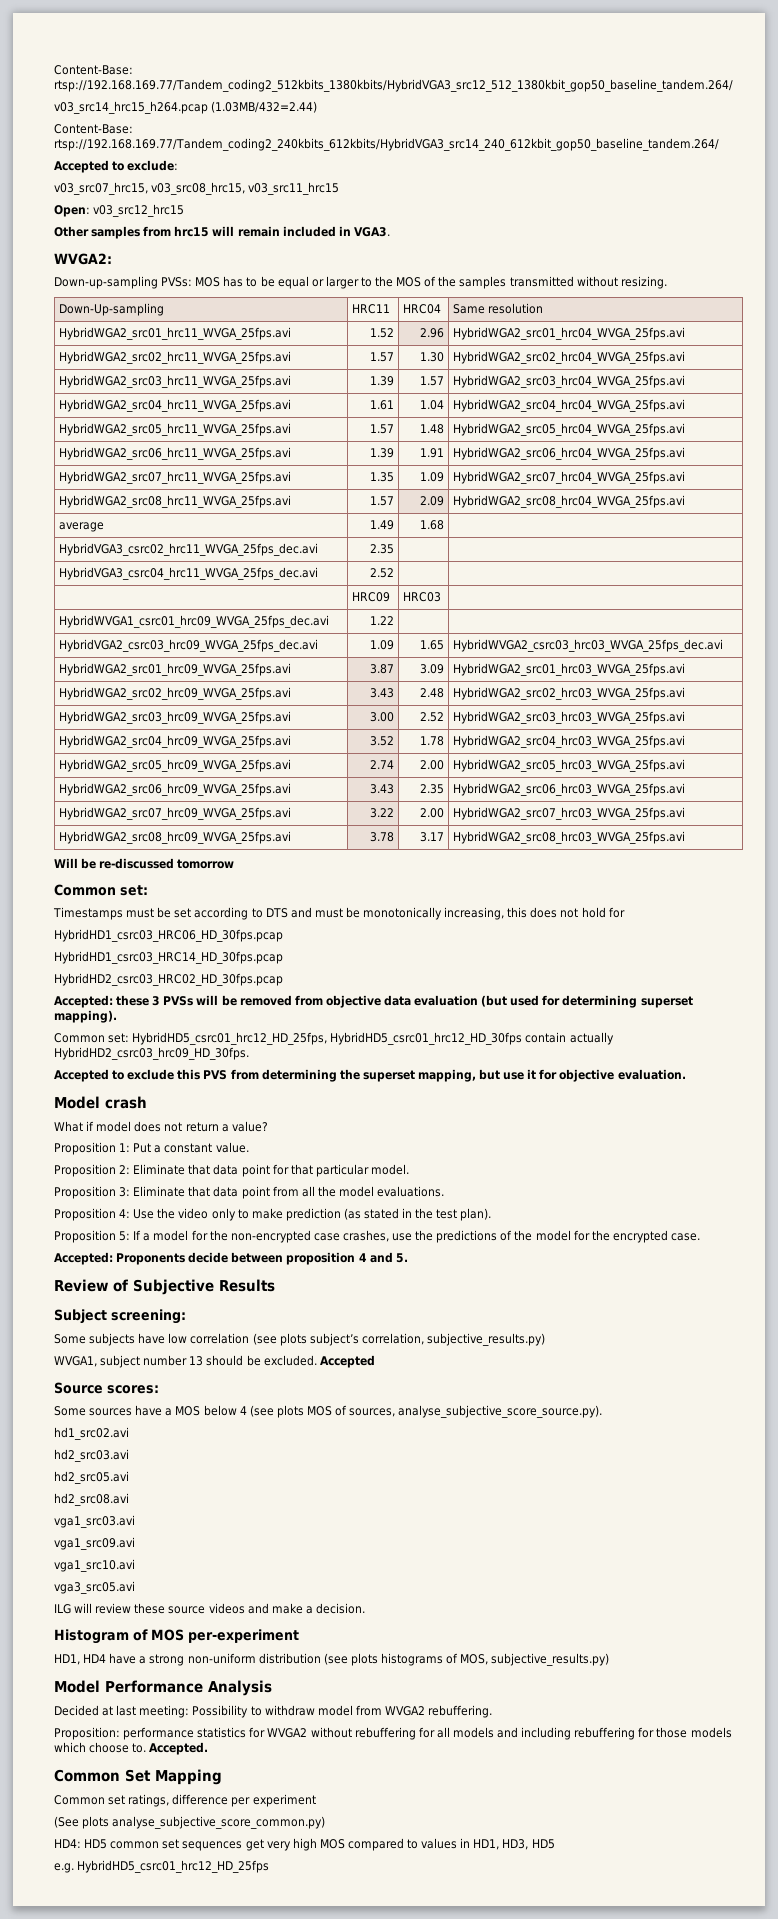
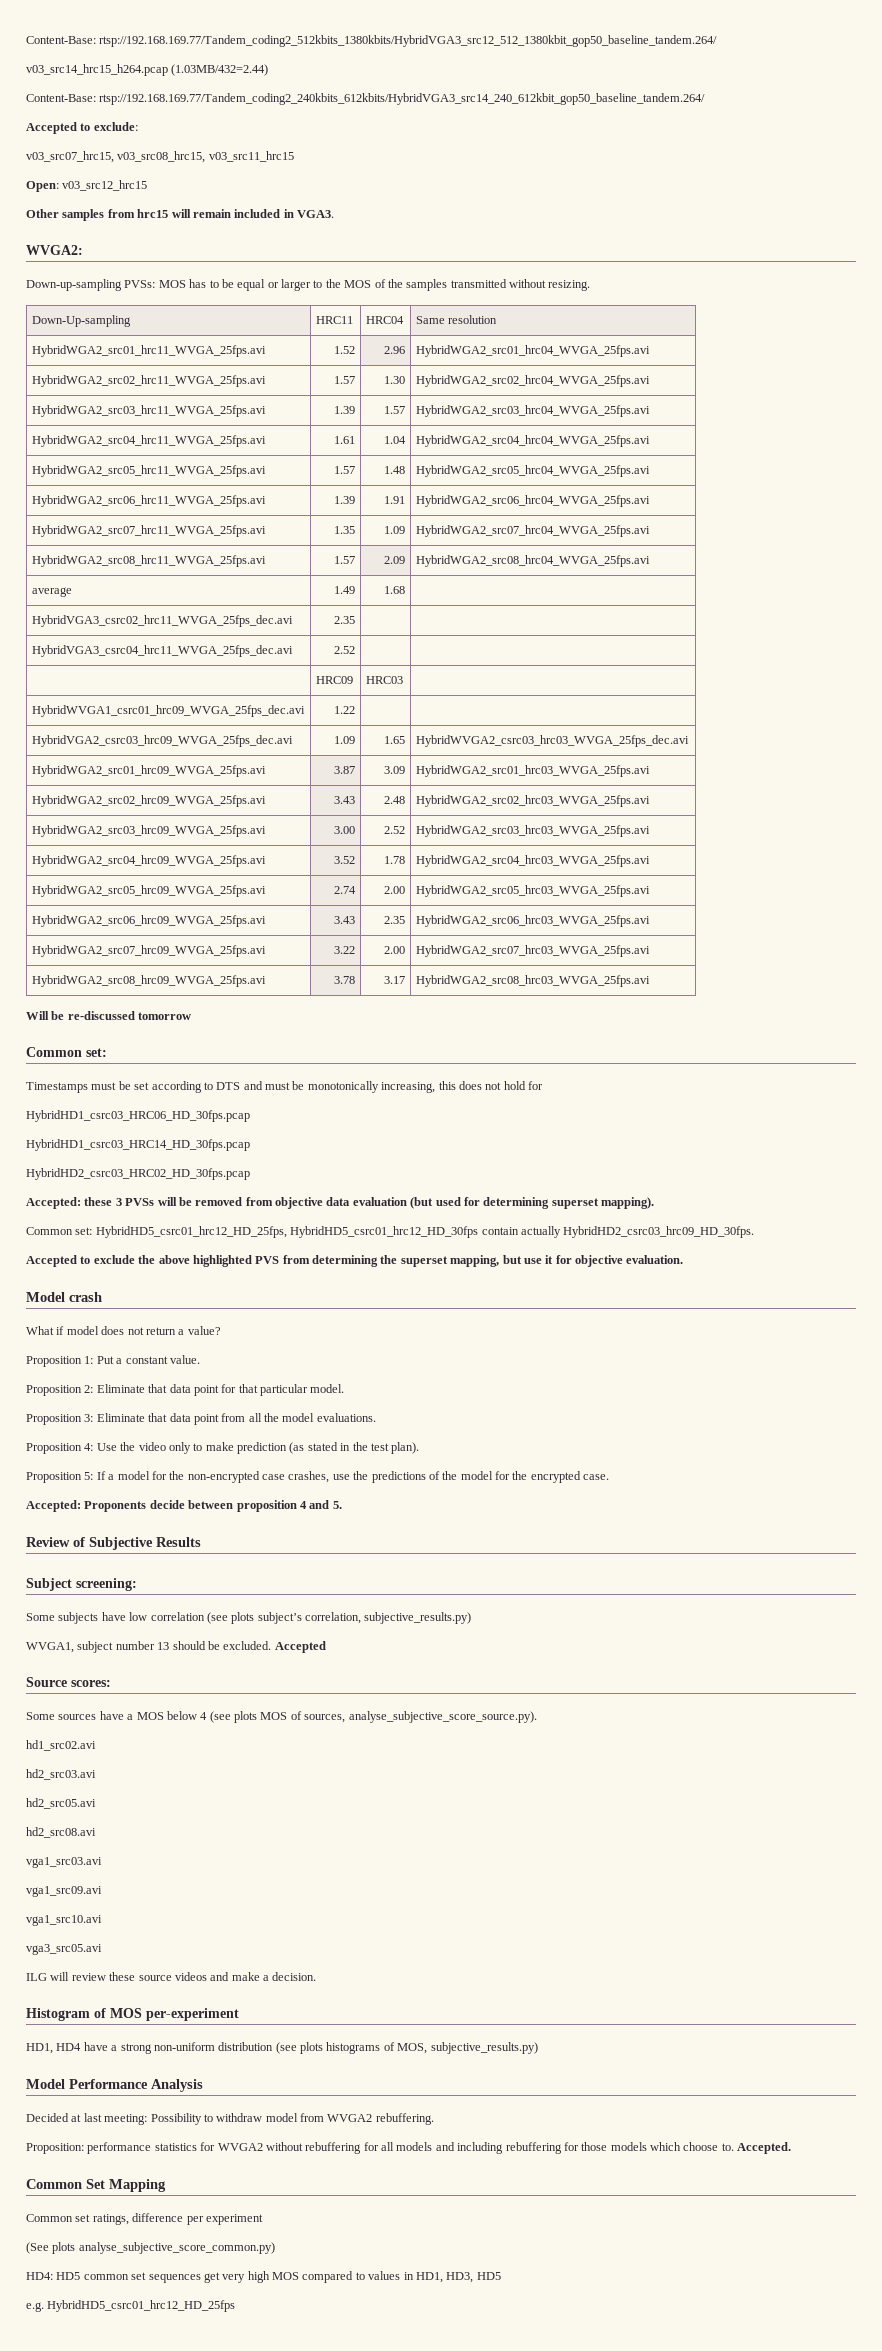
- Accepted to exclude this PVS from determining the superset mapping, but use it for objective evaluation.
+ Accepted to exclude the above highlighted PVS from determining the superset mapping, but use it for objective evaluation.

